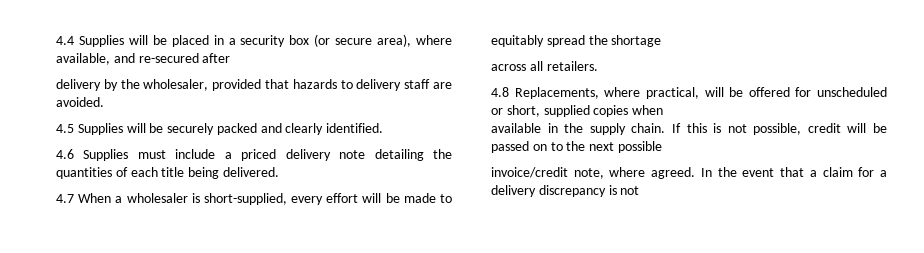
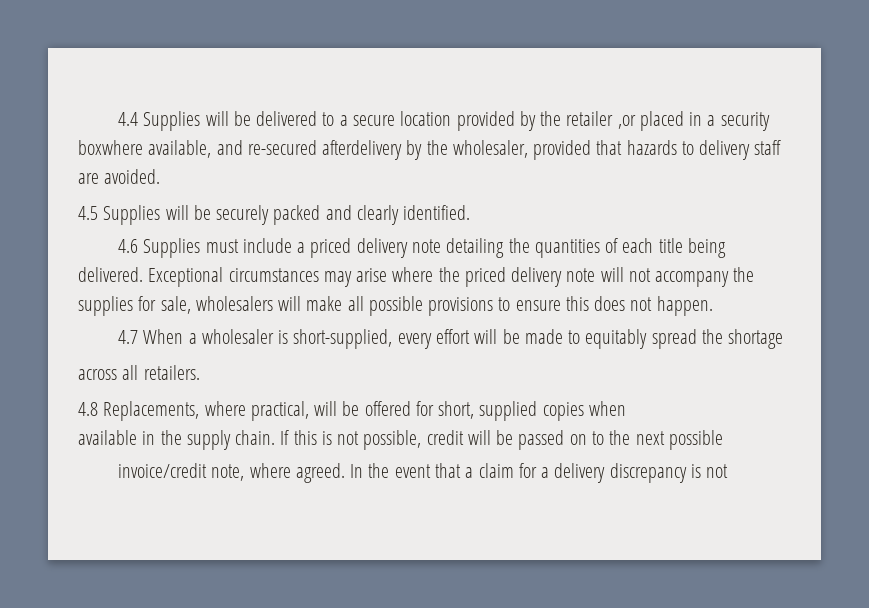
- 4.4 Supplies will be placed in a security box (or secure area), where available, and re-secured after
- delivery by the wholesaler, provided that hazards to delivery staff are avoided.
+ 4.4 Supplies will be delivered to a secure location provided by the retailer ,or placed in a security boxwhere available, and re-secured afterdelivery by the wholesaler, provided that hazards to delivery staff are avoided.
+ Exceptional circumstances may arise where the priced delivery note will not accompany the supplies for sale, wholesalers will make all possible provisions to ensure this does not happen.
- 4.8 Replacements, where practical, will be offered for unscheduled or short, supplied copies when
+ 4.8 Replacements, where practical, will be offered for short, supplied copies when

